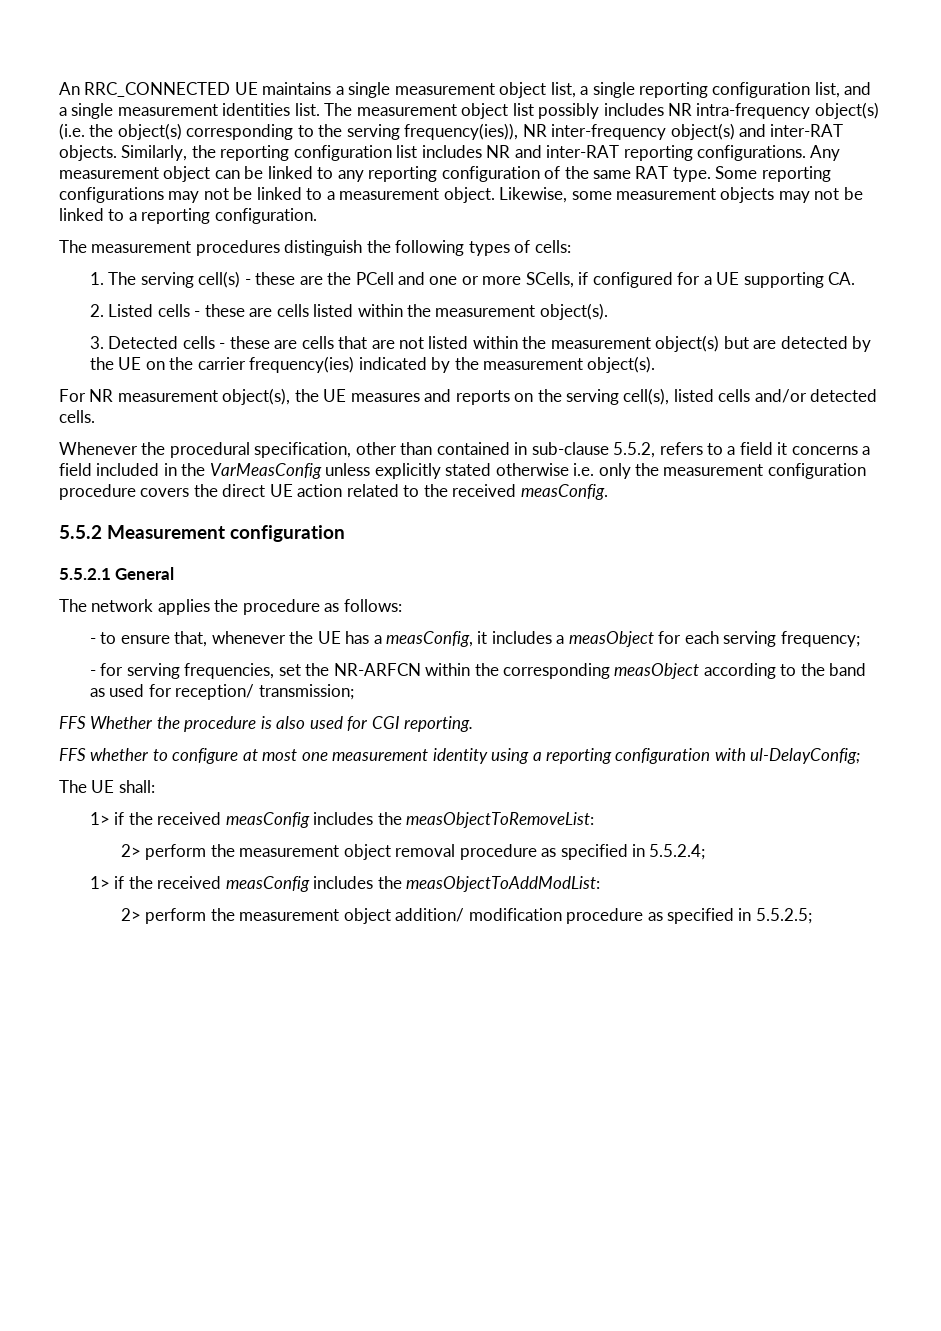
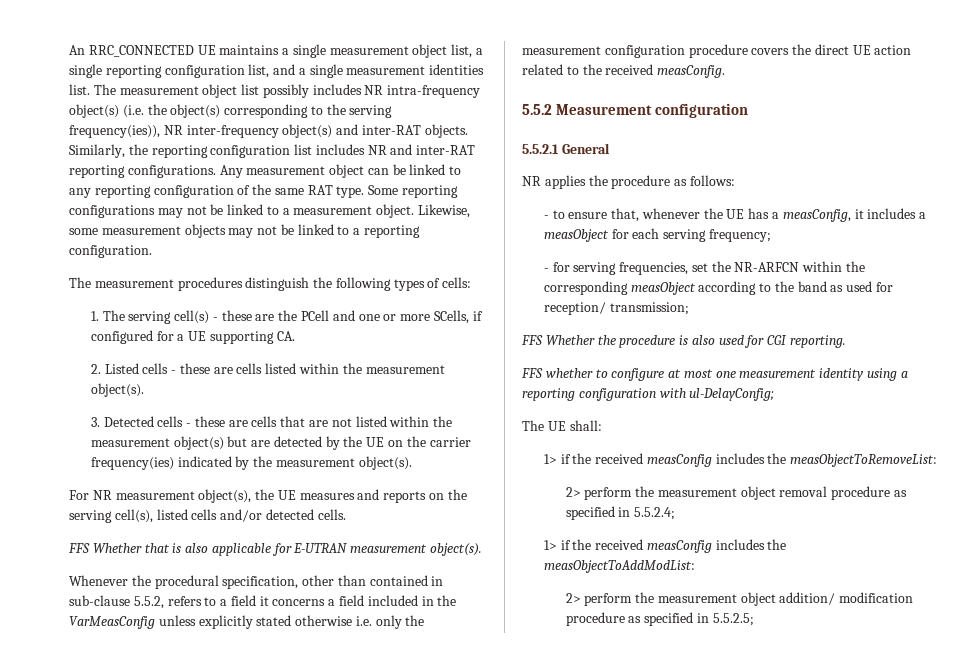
+ FFS Whether that is also applicable for E-UTRAN measurement object(s).
- The network applies the procedure as follows:
+ NR applies the procedure as follows:

